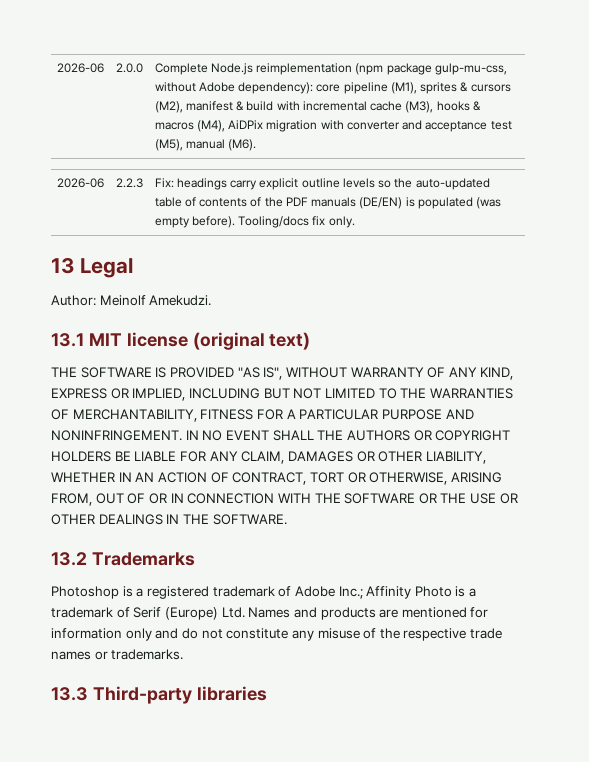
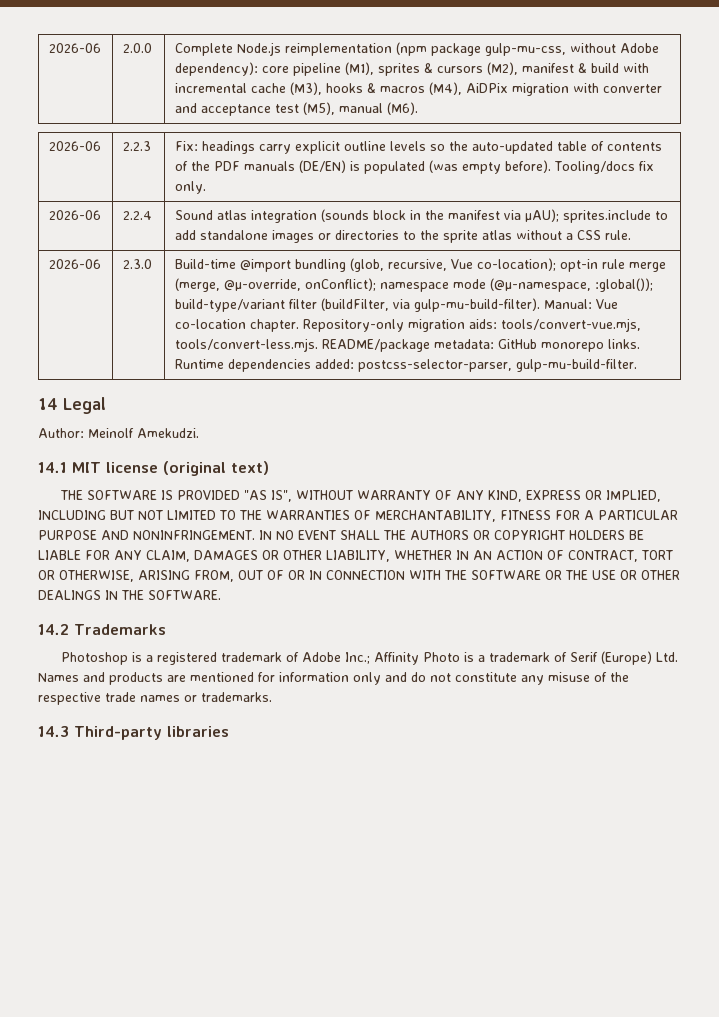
- 13 Legal
+ 2026-06 | 2.2.4 | Sound atlas integration (sounds block in the manifest via µAU); sprites.include to add standalone images or directories to the sprite atlas without a CSS rule.
+ 2026-06 | 2.3.0 | Build-time @import bundling (glob, recursive, Vue co-location); opt-in rule merge (merge, @µ-override, onConflict); namespace mode (@µ-namespace, :global()); build-type/variant filter (buildFilter, via gulp-mu-build-filter). Manual: Vue co-location chapter. Repository-only migration aids: tools/convert-vue.mjs, tools/convert-less.mjs. README/package metadata: GitHub monorepo links. Runtime dependencies added: postcss-selector-parser, gulp-mu-build-filter.
+ 14 Legal
- 13.1 MIT license (original text)
+ 14.1 MIT license (original text)
- 13.2 Trademarks
+ 14.2 Trademarks
- 13.3 Third-party libraries
+ 14.3 Third-party libraries

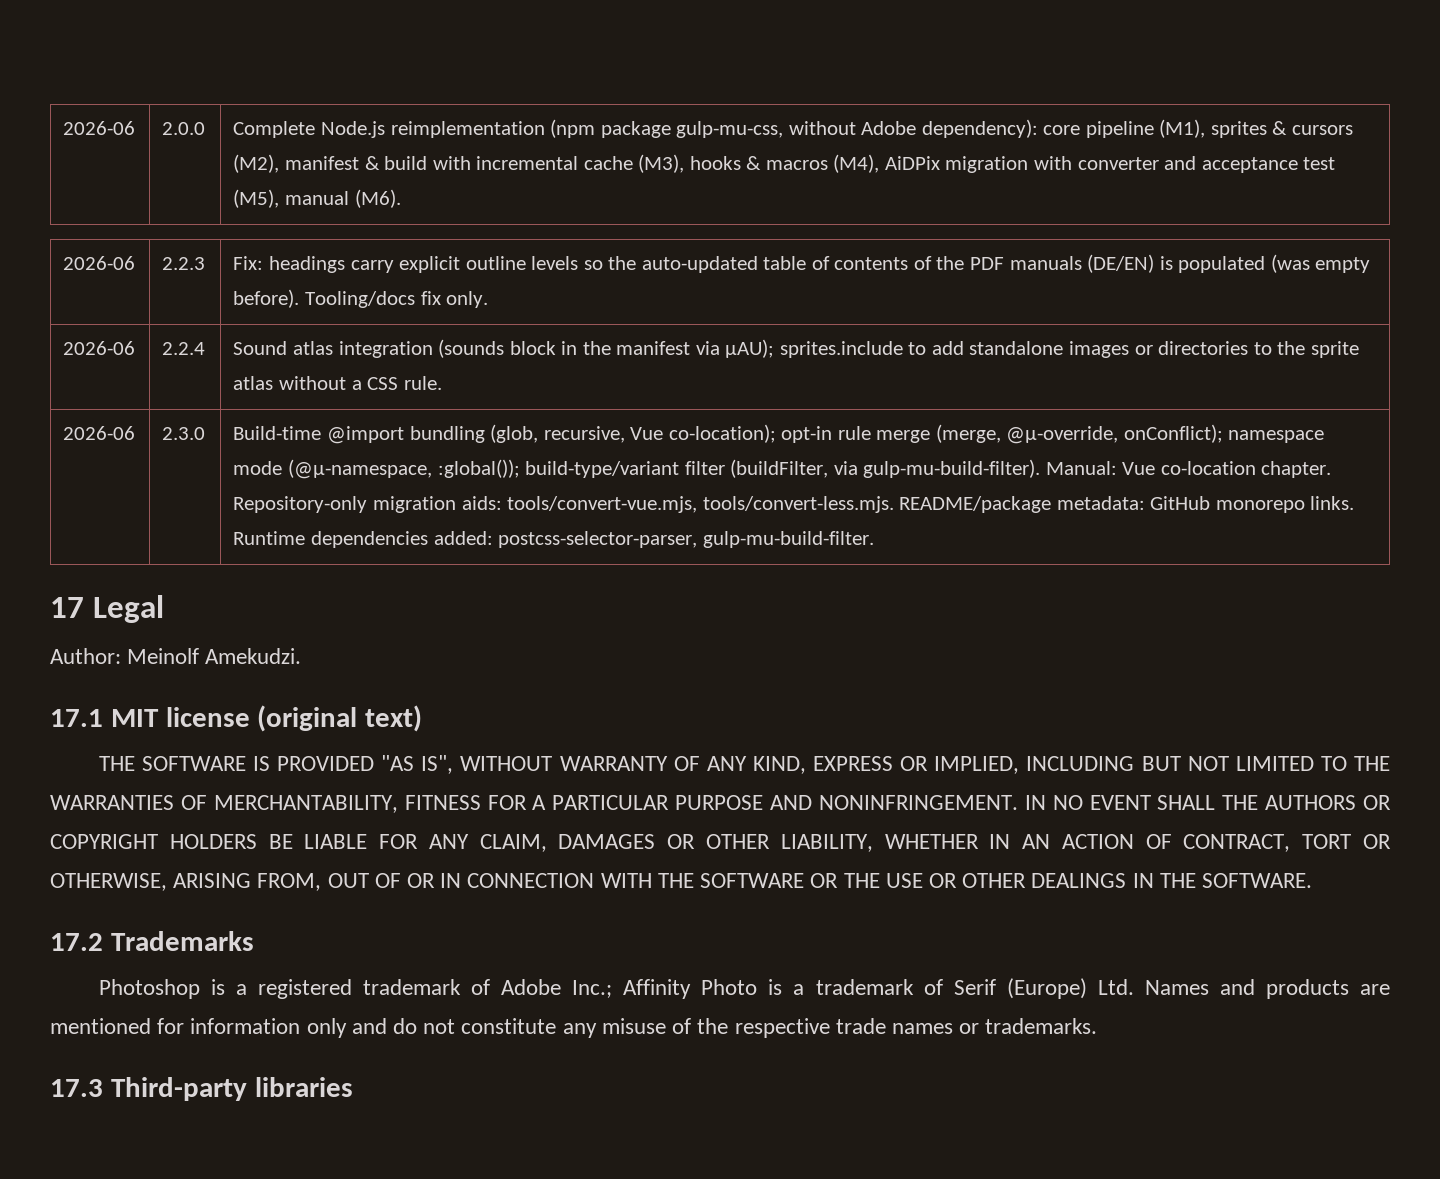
- 14 Legal
+ 17 Legal
- 14.1 MIT license (original text)
+ 17.1 MIT license (original text)
- 14.2 Trademarks
+ 17.2 Trademarks
- 14.3 Third-party libraries
+ 17.3 Third-party libraries

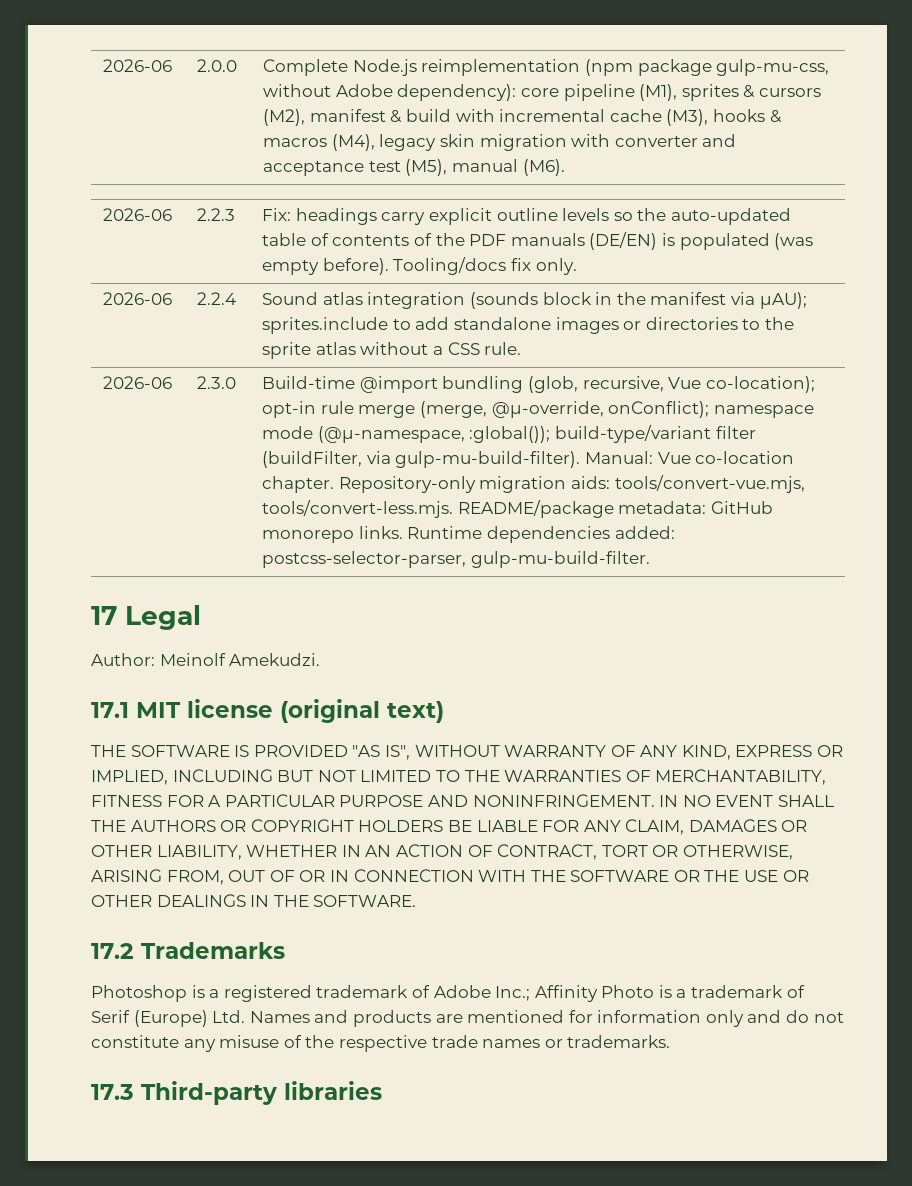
- 2026-06 | 2.0.0 | Complete Node.js reimplementation (npm package gulp-mu-css, without Adobe dependency): core pipeline (M1), sprites & cursors (M2), manifest & build with incremental cache (M3), hooks & macros (M4), AiDPix migration with converter and acceptance test (M5), manual (M6).
+ 2026-06 | 2.0.0 | Complete Node.js reimplementation (npm package gulp-mu-css, without Adobe dependency): core pipeline (M1), sprites & cursors (M2), manifest & build with incremental cache (M3), hooks & macros (M4), legacy skin migration with converter and acceptance test (M5), manual (M6).

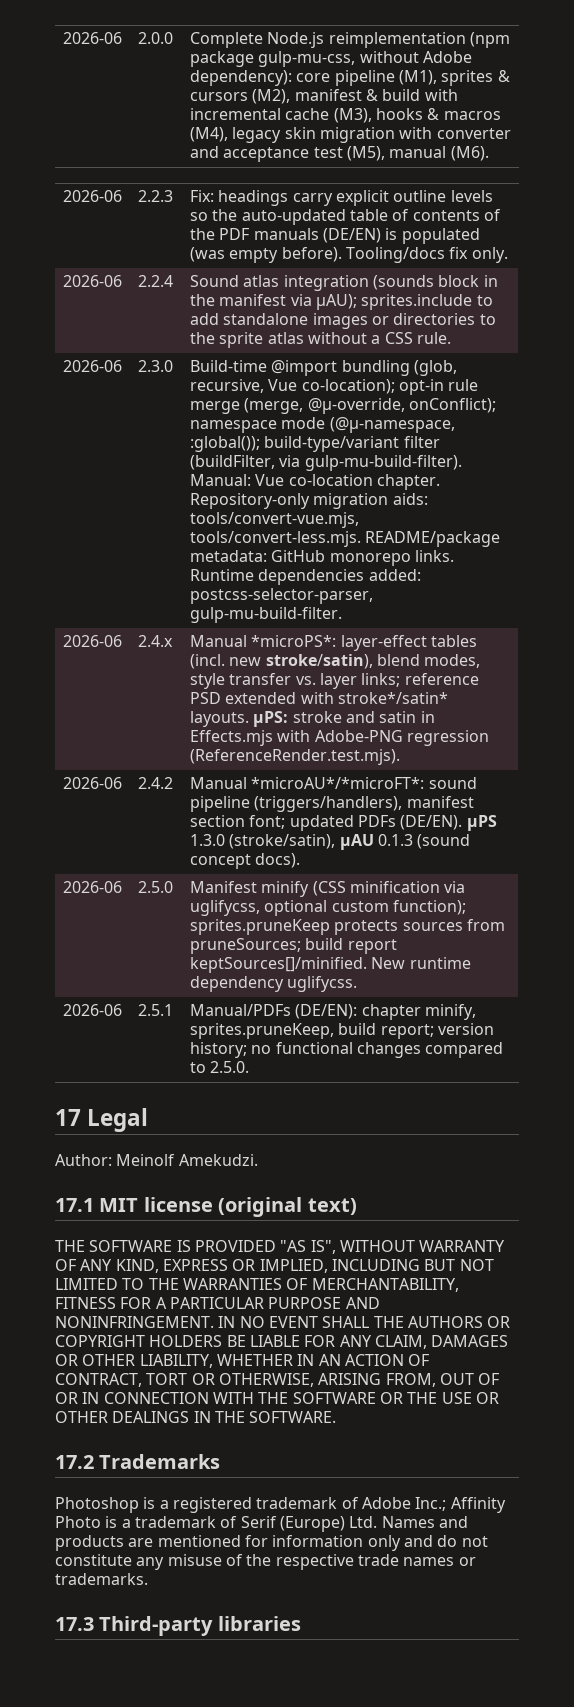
+ 2026-06 | 2.4.x | Manual *microPS*: layer-effect tables (incl. new stroke/satin), blend modes, style transfer vs. layer links; reference PSD extended with stroke*/satin* layouts. µPS: stroke and satin in Effects.mjs with Adobe-PNG regression (ReferenceRender.test.mjs).
+ 2026-06 | 2.4.2 | Manual *microAU*/*microFT*: sound pipeline (triggers/handlers), manifest section font; updated PDFs (DE/EN). µPS 1.3.0 (stroke/satin), µAU 0.1.3 (sound concept docs).
+ 2026-06 | 2.5.0 | Manifest minify (CSS minification via uglifycss, optional custom function); sprites.pruneKeep protects sources from pruneSources; build report keptSources[]/minified. New runtime dependency uglifycss.
+ 2026-06 | 2.5.1 | Manual/PDFs (DE/EN): chapter minify, sprites.pruneKeep, build report; version history; no functional changes compared to 2.5.0.

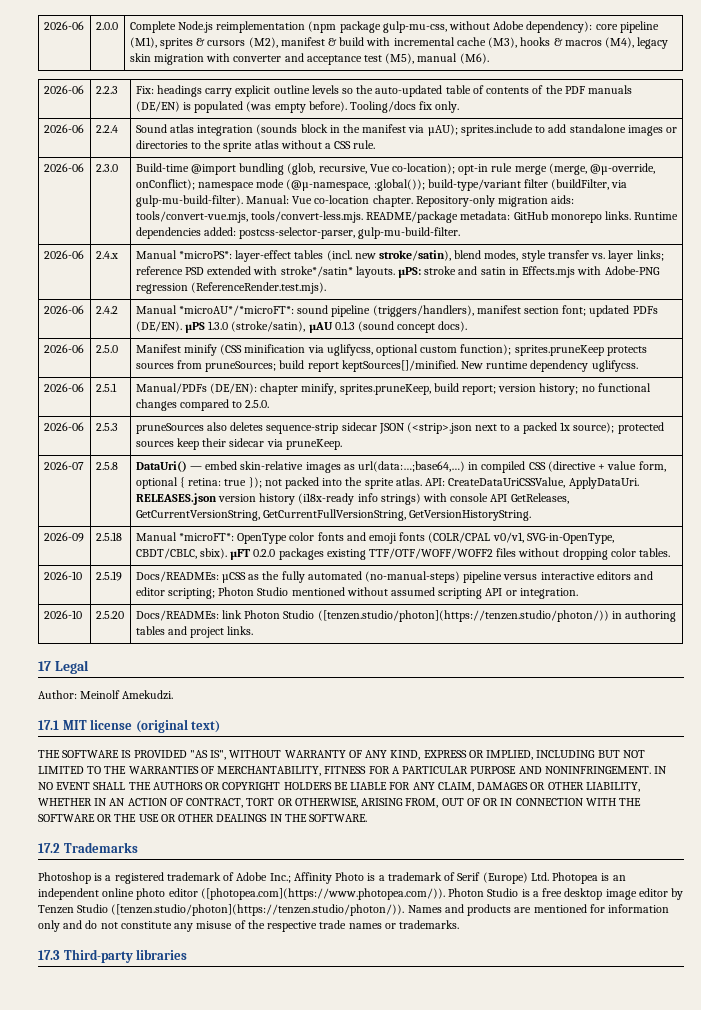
+ 2026-06 | 2.5.3 | pruneSources also deletes sequence-strip sidecar JSON (<strip>.json next to a packed 1x source); protected sources keep their sidecar via pruneKeep.
+ 2026-07 | 2.5.8 | DataUri() — embed skin-relative images as url(data:…;base64,…) in compiled CSS (directive + value form, optional { retina: true }); not packed into the sprite atlas. API: CreateDataUriCSSValue, ApplyDataUri. RELEASES.json version history (i18x-ready info strings) with console API GetReleases, GetCurrentVersionString, GetCurrentFullVersionString, GetVersionHistoryString.
+ 2026-09 | 2.5.18 | Manual *microFT*: OpenType color fonts and emoji fonts (COLR/CPAL v0/v1, SVG-in-OpenType, CBDT/CBLC, sbix). µFT 0.2.0 packages existing TTF/OTF/WOFF/WOFF2 files without dropping color tables.
+ 2026-10 | 2.5.19 | Docs/READMEs: µCSS as the fully automated (no-manual-steps) pipeline versus interactive editors and editor scripting; Photon Studio mentioned without assumed scripting API or integration.
+ 2026-10 | 2.5.20 | Docs/READMEs: link Photon Studio ([tenzen.studio/photon](https://tenzen.studio/photon/)) in authoring tables and project links.
- Photoshop is a registered trademark of Adobe Inc.; Affinity Photo is a trademark of Serif (Europe) Ltd. Names and products are mentioned for information only and do not constitute any misuse of the respective trade names or trademarks.
+ Photoshop is a registered trademark of Adobe Inc.; Affinity Photo is a trademark of Serif (Europe) Ltd. Photopea is an independent online photo editor ([photopea.com](https://www.photopea.com/)). Photon Studio is a free desktop image editor by Tenzen Studio ([tenzen.studio/photon](https://tenzen.studio/photon/)). Names and products are mentioned for information only and do not constitute any misuse of the respective trade names or trademarks.

